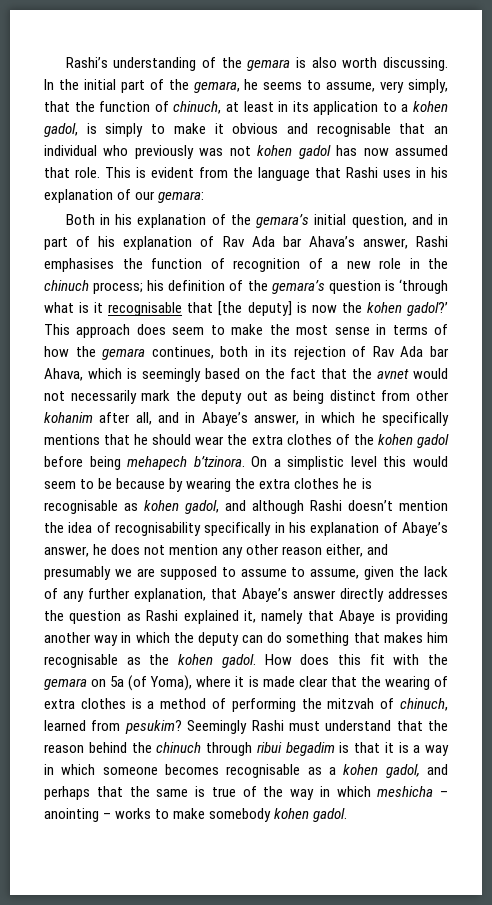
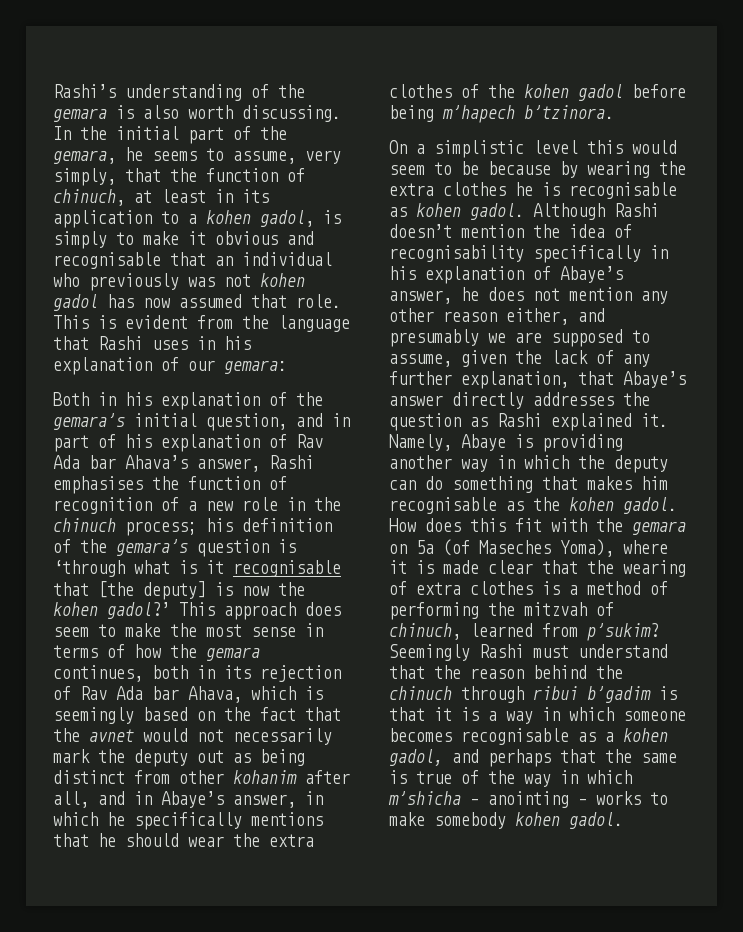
- This approach does seem to make the most sense in terms of how the gemara continues, both in its rejection of Rav Ada bar Ahava, which is seemingly based on the fact that the avnet would not necessarily mark the deputy out as being distinct from other kohanim after all, and in Abaye’s answer, in which he specifically mentions that he should wear the extra clothes of the kohen gadol before being mehapech b’tzinora. On a simplistic level this would seem to be because by wearing the extra clothes he is recognisable as kohen gadol, and although Rashi doesn’t mention the idea of recognisability specifically in his explanation of Abaye’s answer, he does not mention any other reason either, and presumably we are supposed to assume to assume, given the lack of any further explanation, that Abaye’s answer directly addresses the question as Rashi explained it, namely that Abaye is providing another way in which the deputy can do something that makes him recognisable as the kohen gadol.
+ This approach does seem to make the most sense in terms of how the gemara continues, both in its rejection of Rav Ada bar Ahava, which is seemingly based on the fact that the avnet would not necessarily mark the deputy out as being distinct from other kohanim after all, and in Abaye’s answer, in which he specifically mentions that he should wear the extra clothes of the kohen gadol before being m’hapech b’tzinora.
+ On a simplistic level this would seem to be because by wearing the extra clothes he is recognisable as kohen gadol. Although Rashi doesn’t mention the idea of recognisability specifically in his explanation of Abaye’s answer, he does not mention any other reason either, and presumably we are supposed to assume, given the lack of any further explanation, that Abaye’s answer directly addresses the question as Rashi explained it. Namely, Abaye is providing another way in which the deputy can do something that makes him recognisable as the kohen gadol.
- How does this fit with the gemara on 5a (of Yoma), where it is made clear that the wearing of extra clothes is a method of performing the mitzvah of chinuch, learned from pesukim?
+ How does this fit with the gemara on 5a (of Maseches Yoma), where it is made clear that the wearing of extra clothes is a method of performing the mitzvah of chinuch, learned from p’sukim?
- Seemingly Rashi must understand that the reason behind the chinuch through ribui begadim is that it is a way in which someone becomes recognisable as a kohen gadol, and perhaps that the same is true of the way in which meshicha – anointing – works to make somebody kohen gadol.
+ Seemingly Rashi must understand that the reason behind the chinuch through ribui b’gadim is that it is a way in which someone becomes recognisable as a kohen gadol, and perhaps that the same is true of the way in which m’shicha – anointing – works to make somebody kohen gadol.

